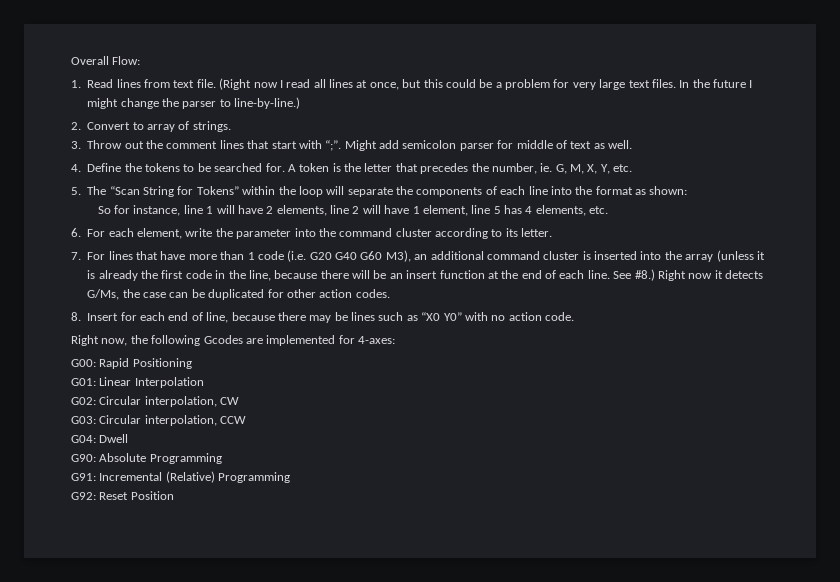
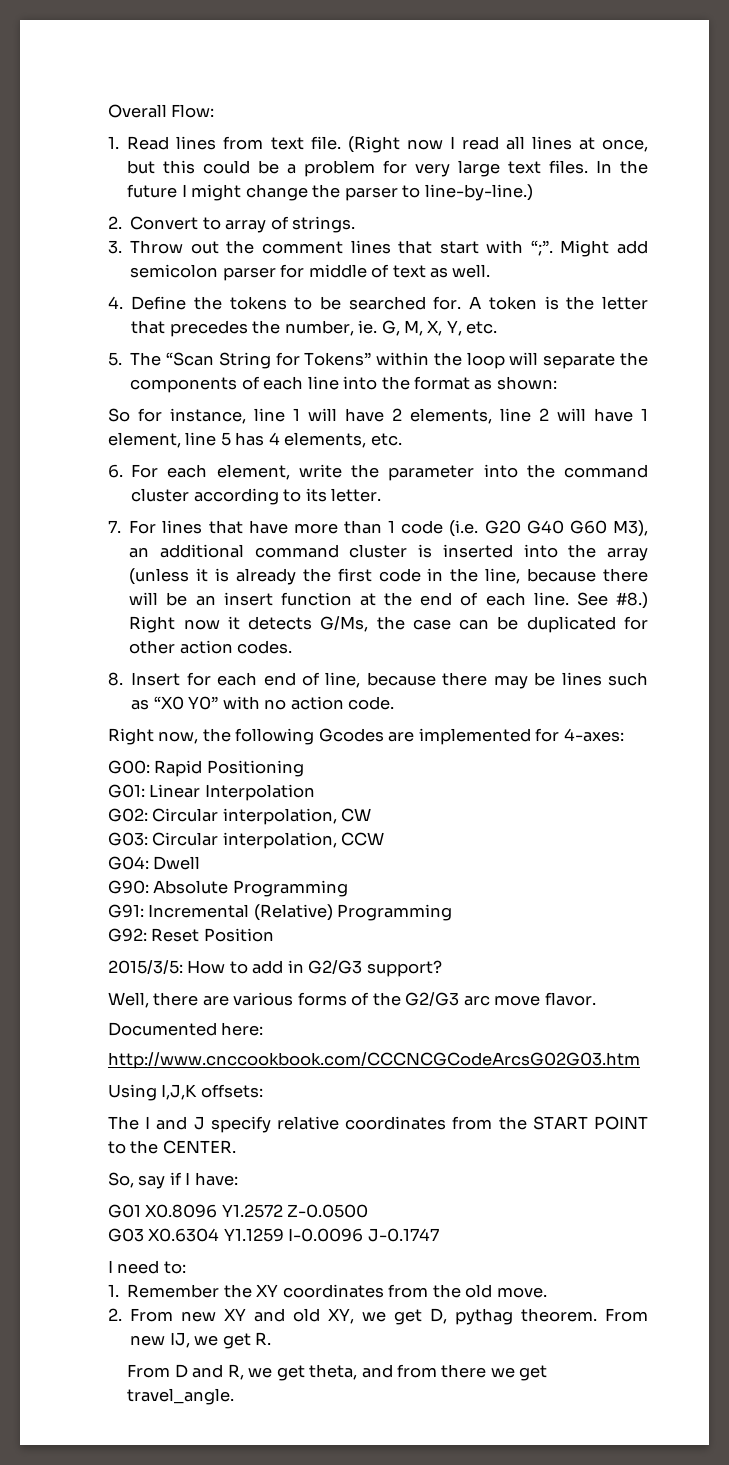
+ 2015/3/5: How to add in G2/G3 support?
+ Well, there are various forms of the G2/G3 arc move flavor.
+ Documented here:
+ http://www.cnccookbook.com/CCCNCGCodeArcsG02G03.htm
+ Using I,J,K offsets:
+ The I and J specify relative coordinates from the START POINT to the CENTER.
+ So, say if I have:
+ G01 X0.8096 Y1.2572 Z-0.0500
+ G03 X0.6304 Y1.1259 I-0.0096 J-0.1747
+ I need to:
+ 1. Remember the XY coordinates from the old move.
+ 2. From new XY and old XY, we get D, pythag theorem. From new IJ, we get R.
+ From D and R, we get theta, and from there we get travel_angle.

